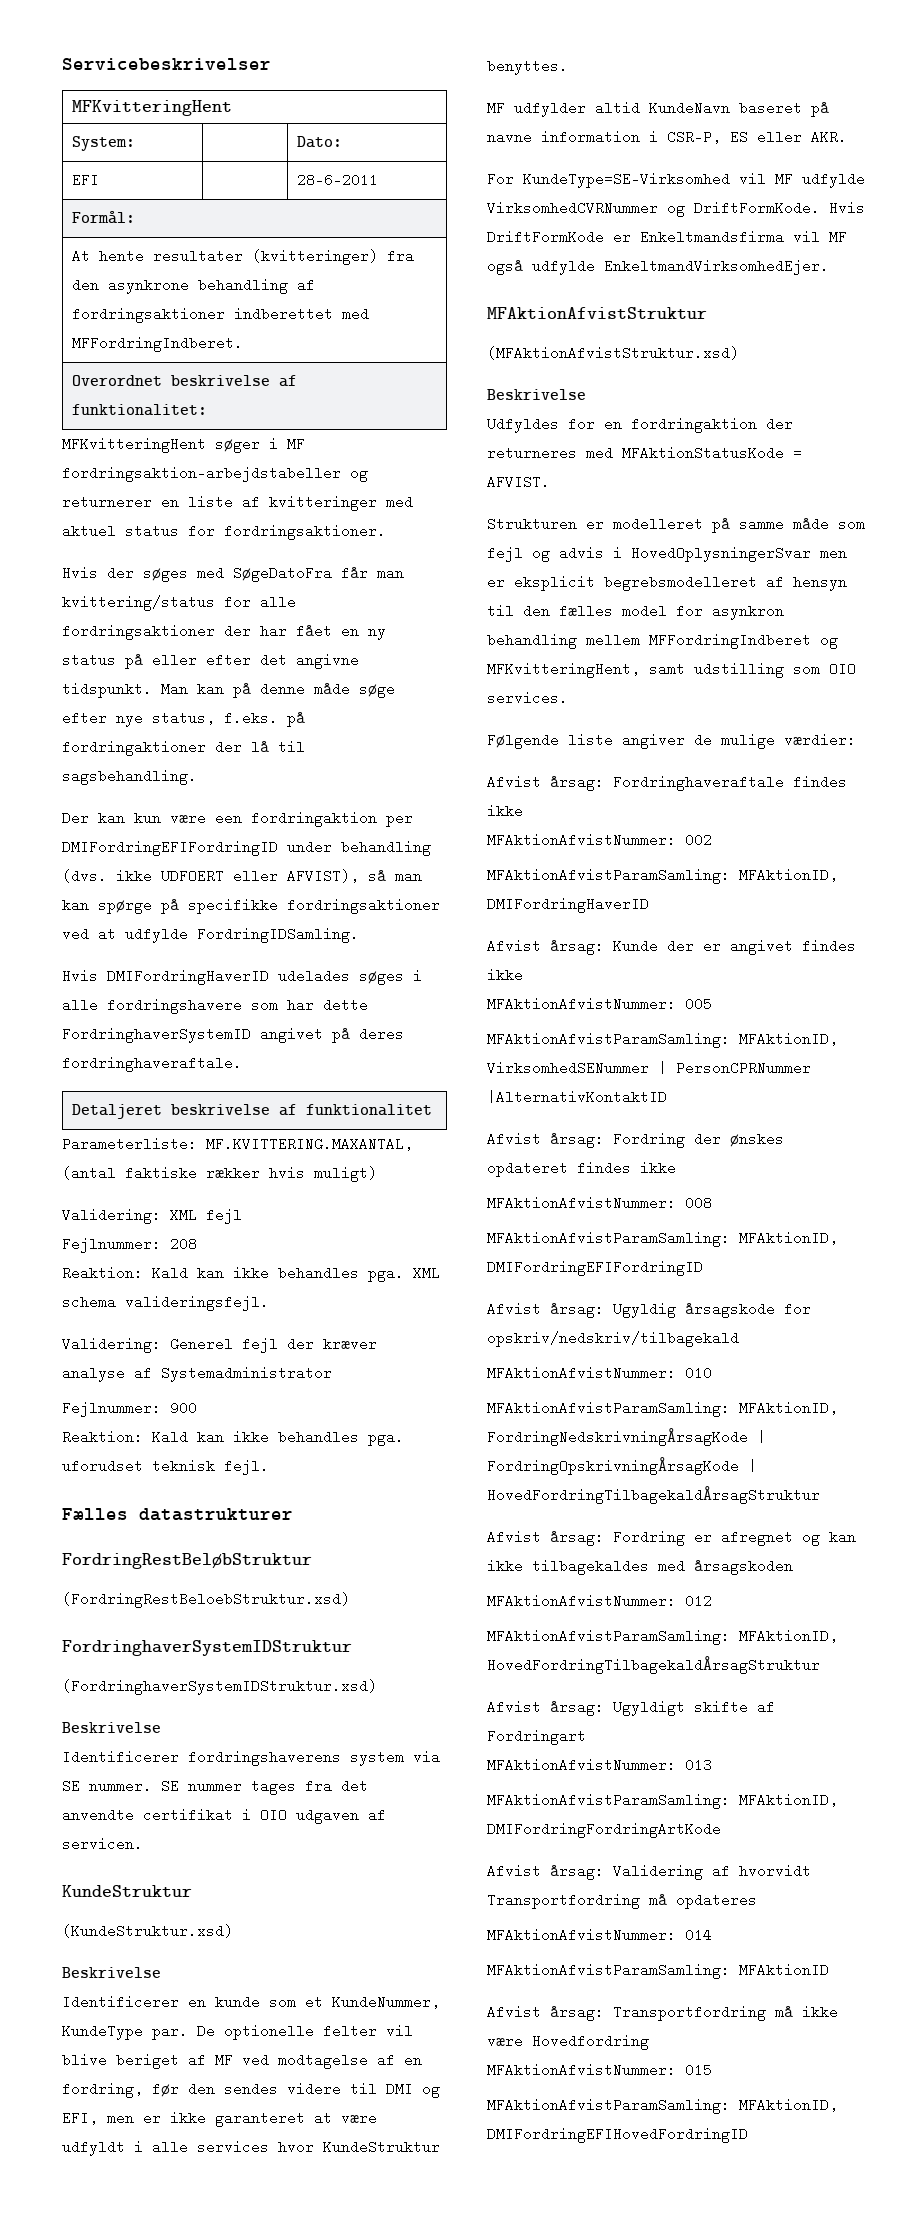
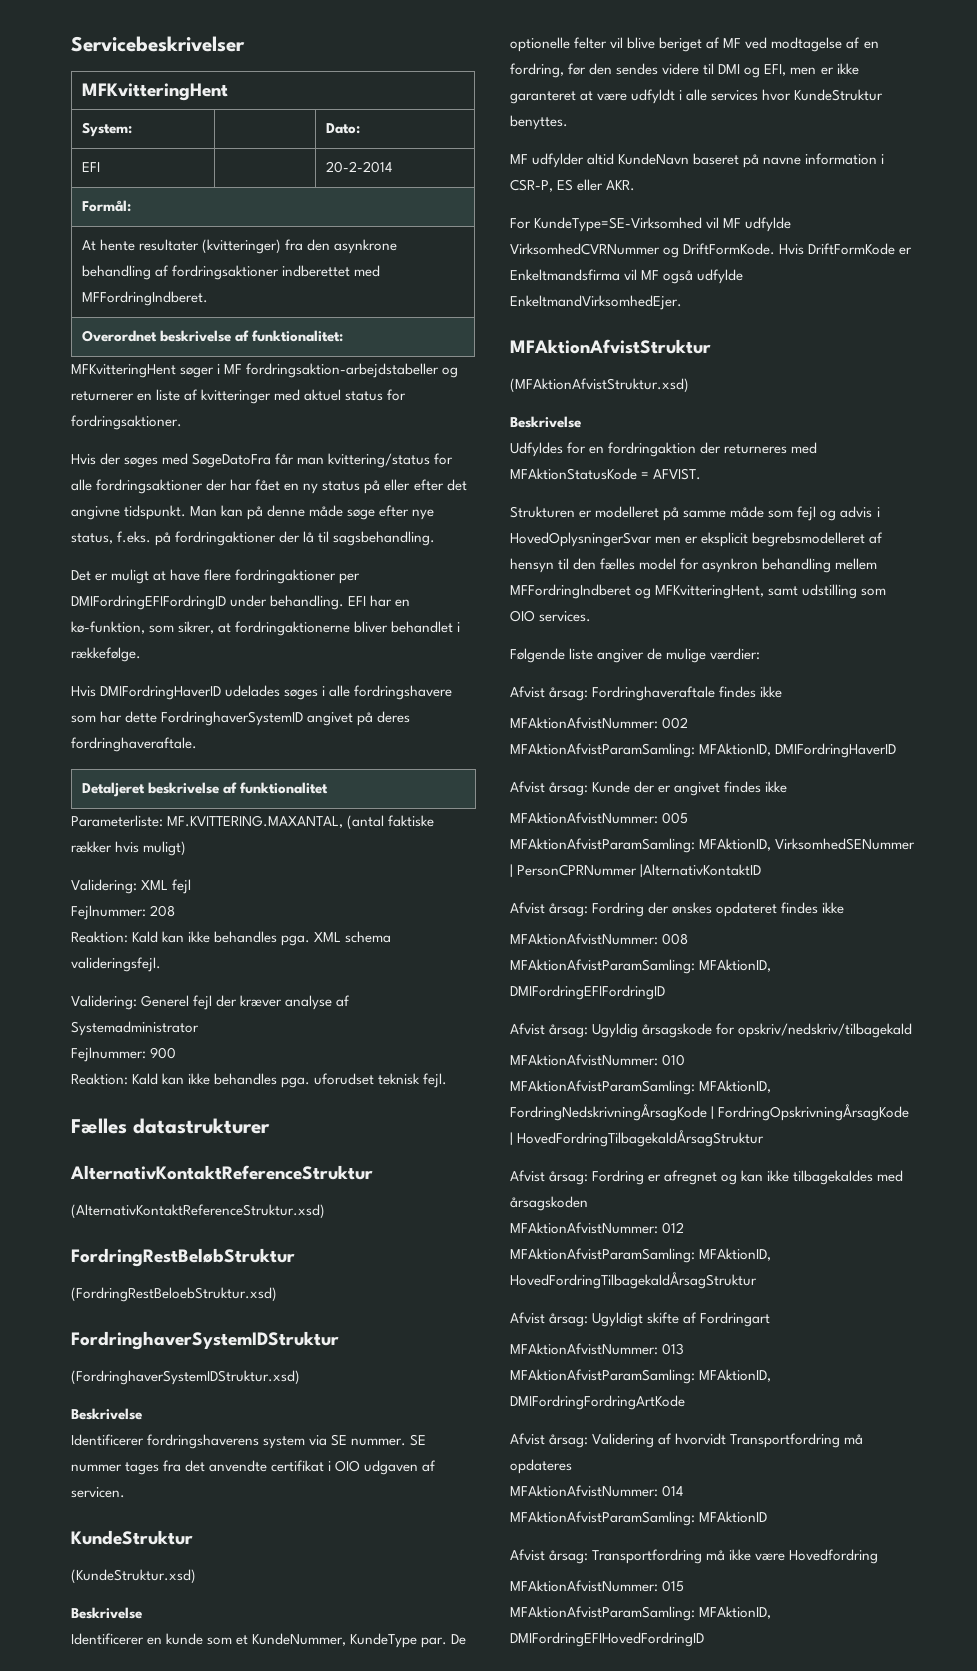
- EFI | | 28-6-2011
+ EFI | | 20-2-2014
- Der kan kun være een fordringaktion per DMIFordringEFIFordringID under behandling (dvs. ikke UDFOERT eller AFVIST), så man kan spørge på specifikke fordringsaktioner ved at udfylde FordringIDSamling.
+ Det er muligt at have flere fordringaktioner per DMIFordringEFIFordringID under behandling. EFI har en kø-funktion, som sikrer, at fordringaktionerne bliver behandlet i rækkefølge.
+ AlternativKontaktReferenceStruktur
+ (AlternativKontaktReferenceStruktur.xsd)

